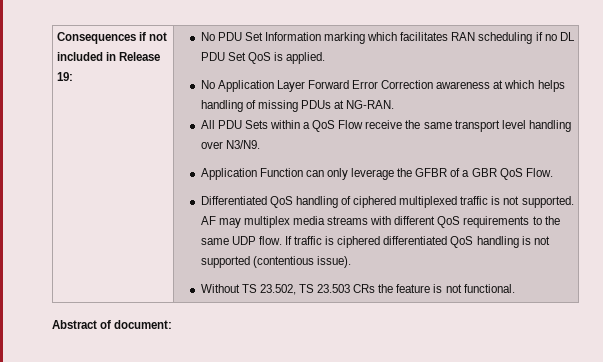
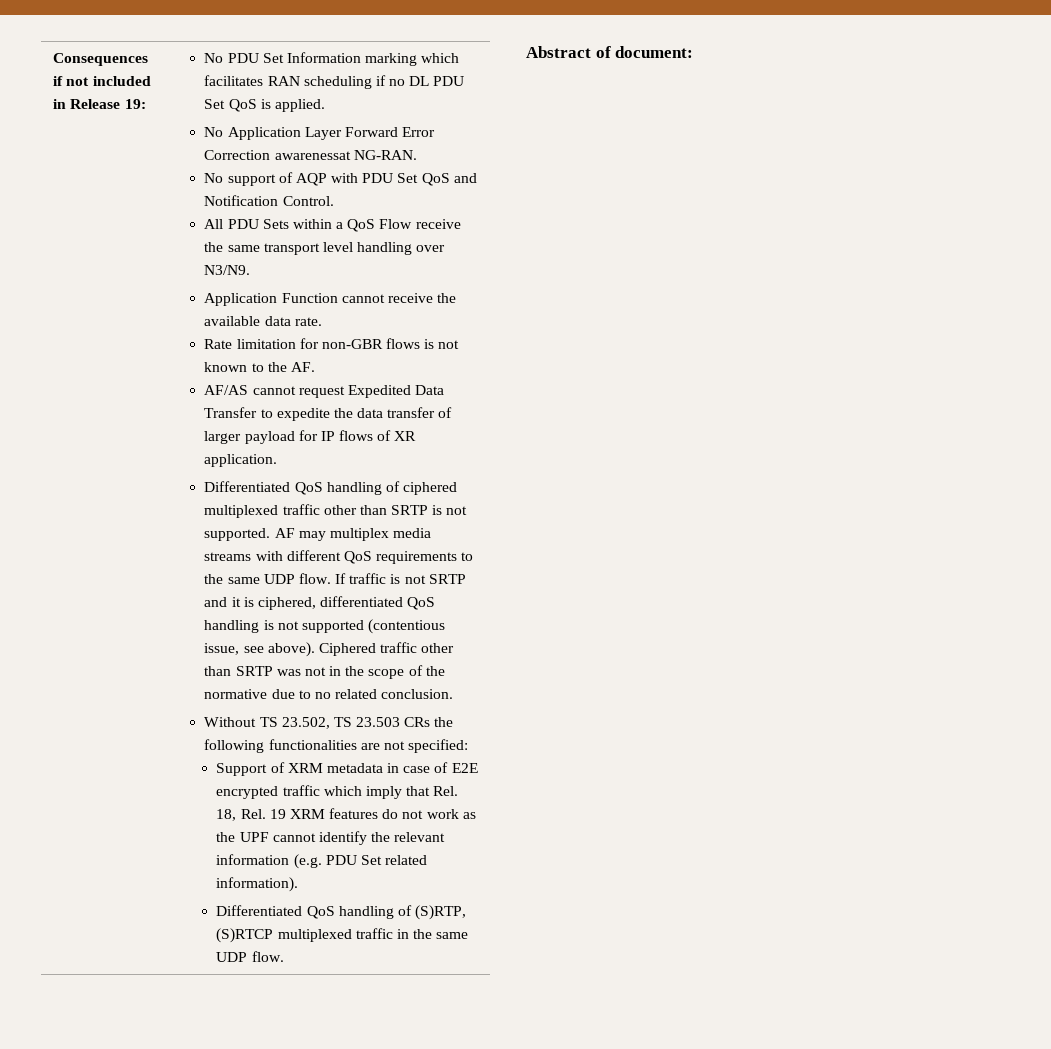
- No Application Layer Forward Error Correction awareness at which helps handling of missing PDUs at NG-RAN.
+ No Application Layer Forward Error Correction awarenessat NG-RAN.
+ No support of AQP with PDU Set QoS and Notification Control.
- Application Function can only leverage the GFBR of a GBR QoS Flow.
+ Application Function cannot receive the available data rate.
+ Rate limitation for non-GBR flows is not known to the AF.
+ AF/AS cannot request Expedited Data Transfer to expedite the data transfer of larger payload for IP flows of XR application.
- Differentiated QoS handling of ciphered multiplexed traffic is not supported.
+ Differentiated QoS handling of ciphered multiplexed traffic other than SRTP is not supported.
- If traffic is ciphered differentiated QoS handling is not supported (contentious issue).
+ If traffic is not SRTP and it is ciphered, differentiated QoS handling is not supported (contentious issue, see above). Ciphered traffic other than SRTP was not in the scope of the normative due to no related conclusion.
- Without TS 23.502, TS 23.503 CRs the feature is not functional.
+ Without TS 23.502, TS 23.503 CRs the following functionalities are not specified:
+ Support of XRM metadata in case of E2E encrypted traffic which imply that Rel. 18, Rel. 19 XRM features do not work as the UPF cannot identify the relevant information (e.g. PDU Set related information).
+ Differentiated QoS handling of (S)RTP, (S)RTCP multiplexed traffic in the same UDP flow.

